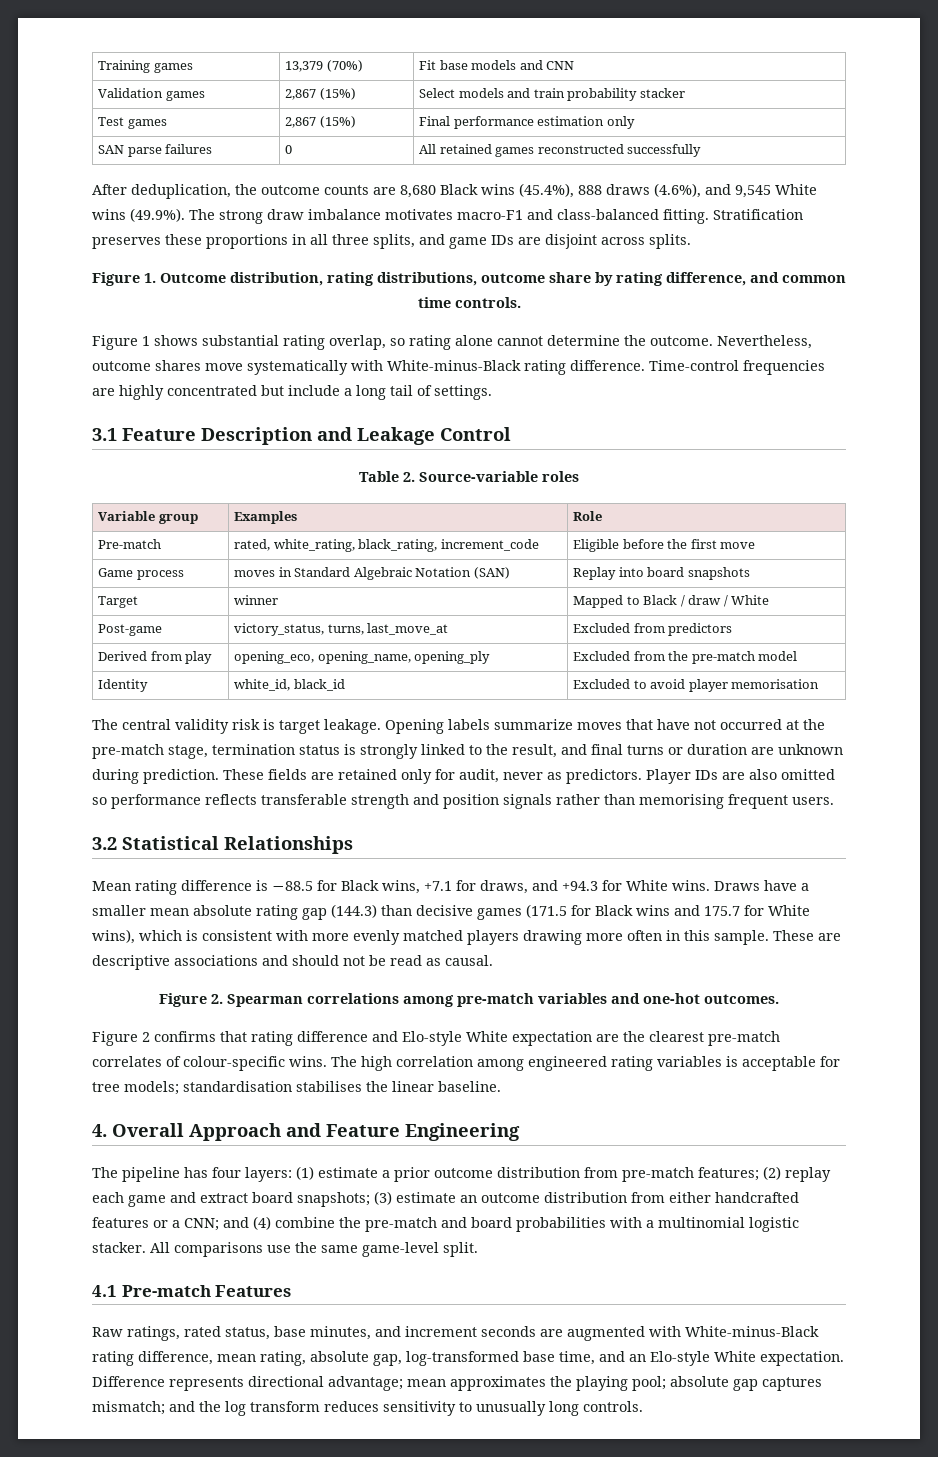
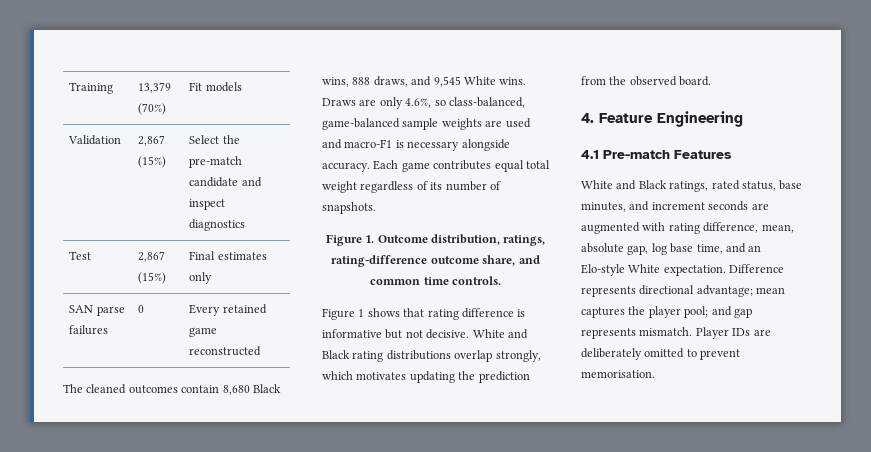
- Training games | 13,379 (70%) | Fit base models and CNN
+ Training | 13,379 (70%) | Fit models
- Validation games | 2,867 (15%) | Select models and train probability stacker
+ Validation | 2,867 (15%) | Select the pre-match candidate and inspect diagnostics
- Test games | 2,867 (15%) | Final performance estimation only
+ Test | 2,867 (15%) | Final estimates only
- SAN parse failures | 0 | All retained games reconstructed successfully
- After deduplication, the outcome counts are 8,680 Black wins (45.4%), 888 draws (4.6%), and 9,545 White wins (49.9%). The strong draw imbalance motivates macro-F1 and class-balanced fitting. Stratification preserves these proportions in all three splits, and game IDs are disjoint across splits.
- Figure 1. Outcome distribution, rating distributions, outcome share by rating difference, and common time controls.
+ SAN parse failures | 0 | Every retained game reconstructed
+ The cleaned outcomes contain 8,680 Black wins, 888 draws, and 9,545 White wins. Draws are only 4.6%, so class-balanced, game-balanced sample weights are used and macro-F1 is necessary alongside accuracy. Each game contributes equal total weight regardless of its number of snapshots.
+ Figure 1. Outcome distribution, ratings, rating-difference outcome share, and common time controls.
- Figure 1 shows substantial rating overlap, so rating alone cannot determine the outcome. Nevertheless, outcome shares move systematically with White-minus-Black rating difference. Time-control frequencies are highly concentrated but include a long tail of settings.
- 3.1 Feature Description and Leakage Control
- Table 2. Source-variable roles
- Variable group | Examples | Role
- Pre-match | rated, white_rating, black_rating, increment_code | Eligible before the first move
- Game process | moves in Standard Algebraic Notation (SAN) | Replay into board snapshots
- Target | winner | Mapped to Black / draw / White
- Post-game | victory_status, turns, last_move_at | Excluded from predictors
- Derived from play | opening_eco, opening_name, opening_ply | Excluded from the pre-match model
- Identity | white_id, black_id | Excluded to avoid player memorisation
- The central validity risk is target leakage. Opening labels summarize moves that have not occurred at the pre-match stage, termination status is strongly linked to the result, and final turns or duration are unknown during prediction. These fields are retained only for audit, never as predictors. Player IDs are also omitted so performance reflects transferable strength and position signals rather than memorising frequent users.
- 3.2 Statistical Relationships
- Mean rating difference is −88.5 for Black wins, +7.1 for draws, and +94.3 for White wins. Draws have a smaller mean absolute rating gap (144.3) than decisive games (171.5 for Black wins and 175.7 for White wins), which is consistent with more evenly matched players drawing more often in this sample. These are descriptive associations and should not be read as causal.
- Figure 2. Spearman correlations among pre-match variables and one-hot outcomes.
- Figure 2 confirms that rating difference and Elo-style White expectation are the clearest pre-match correlates of colour-specific wins. The high correlation among engineered rating variables is acceptable for tree models; standardisation stabilises the linear baseline.
- 4. Overall Approach and Feature Engineering
- The pipeline has four layers: (1) estimate a prior outcome distribution from pre-match features; (2) replay each game and extract board snapshots; (3) estimate an outcome distribution from either handcrafted features or a CNN; and (4) combine the pre-match and board probabilities with a multinomial logistic stacker. All comparisons use the same game-level split.
+ Figure 1 shows that rating difference is informative but not decisive. White and Black rating distributions overlap strongly, which motivates updating the prediction from the observed board.
+ 4. Feature Engineering
- Raw ratings, rated status, base minutes, and increment seconds are augmented with White-minus-Black rating difference, mean rating, absolute gap, log-transformed base time, and an Elo-style White expectation.
+ White and Black ratings, rated status, base minutes, and increment seconds are augmented with rating difference, mean, absolute gap, log base time, and an Elo-style White expectation.
- Difference represents directional advantage; mean approximates the playing pool; absolute gap captures mismatch; and the log transform reduces sensitivity to unusually long controls.
+ Difference represents directional advantage; mean captures the player pool; and gap represents mismatch. Player IDs are deliberately omitted to prevent memorisation.

